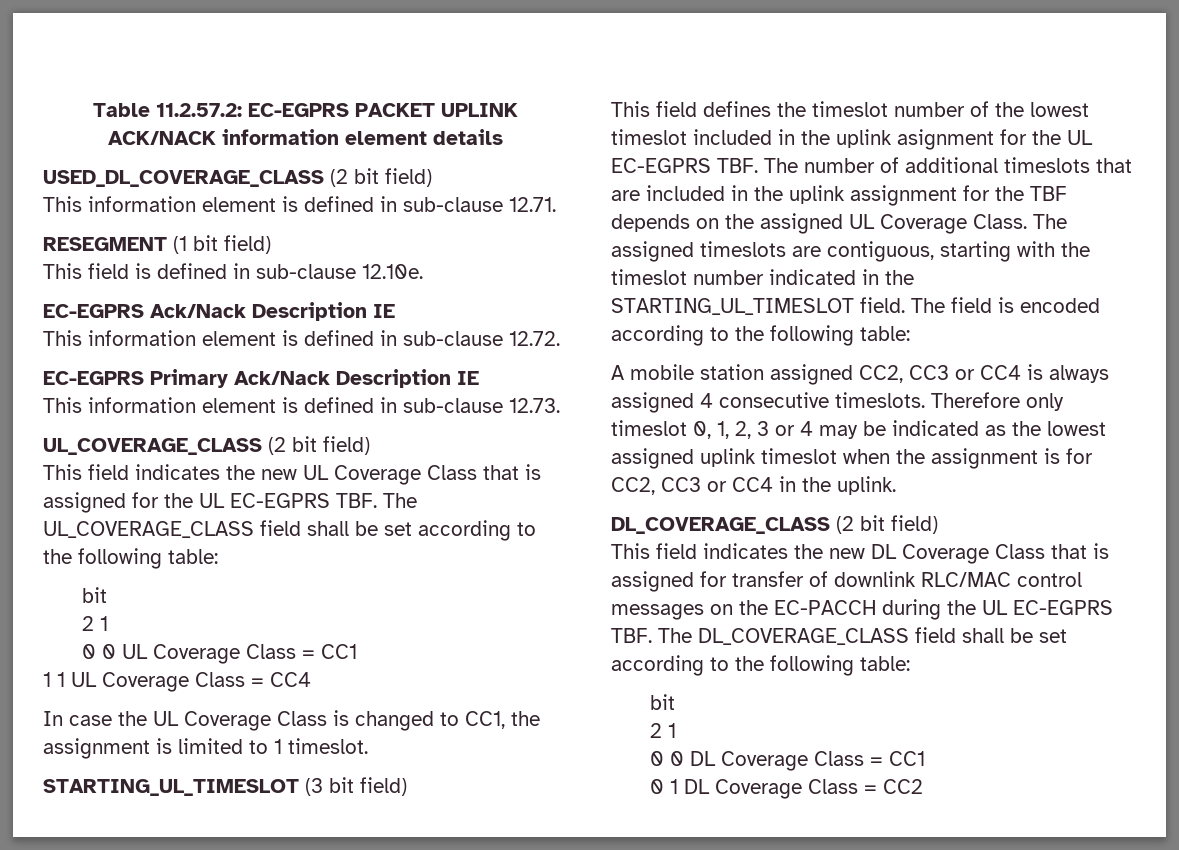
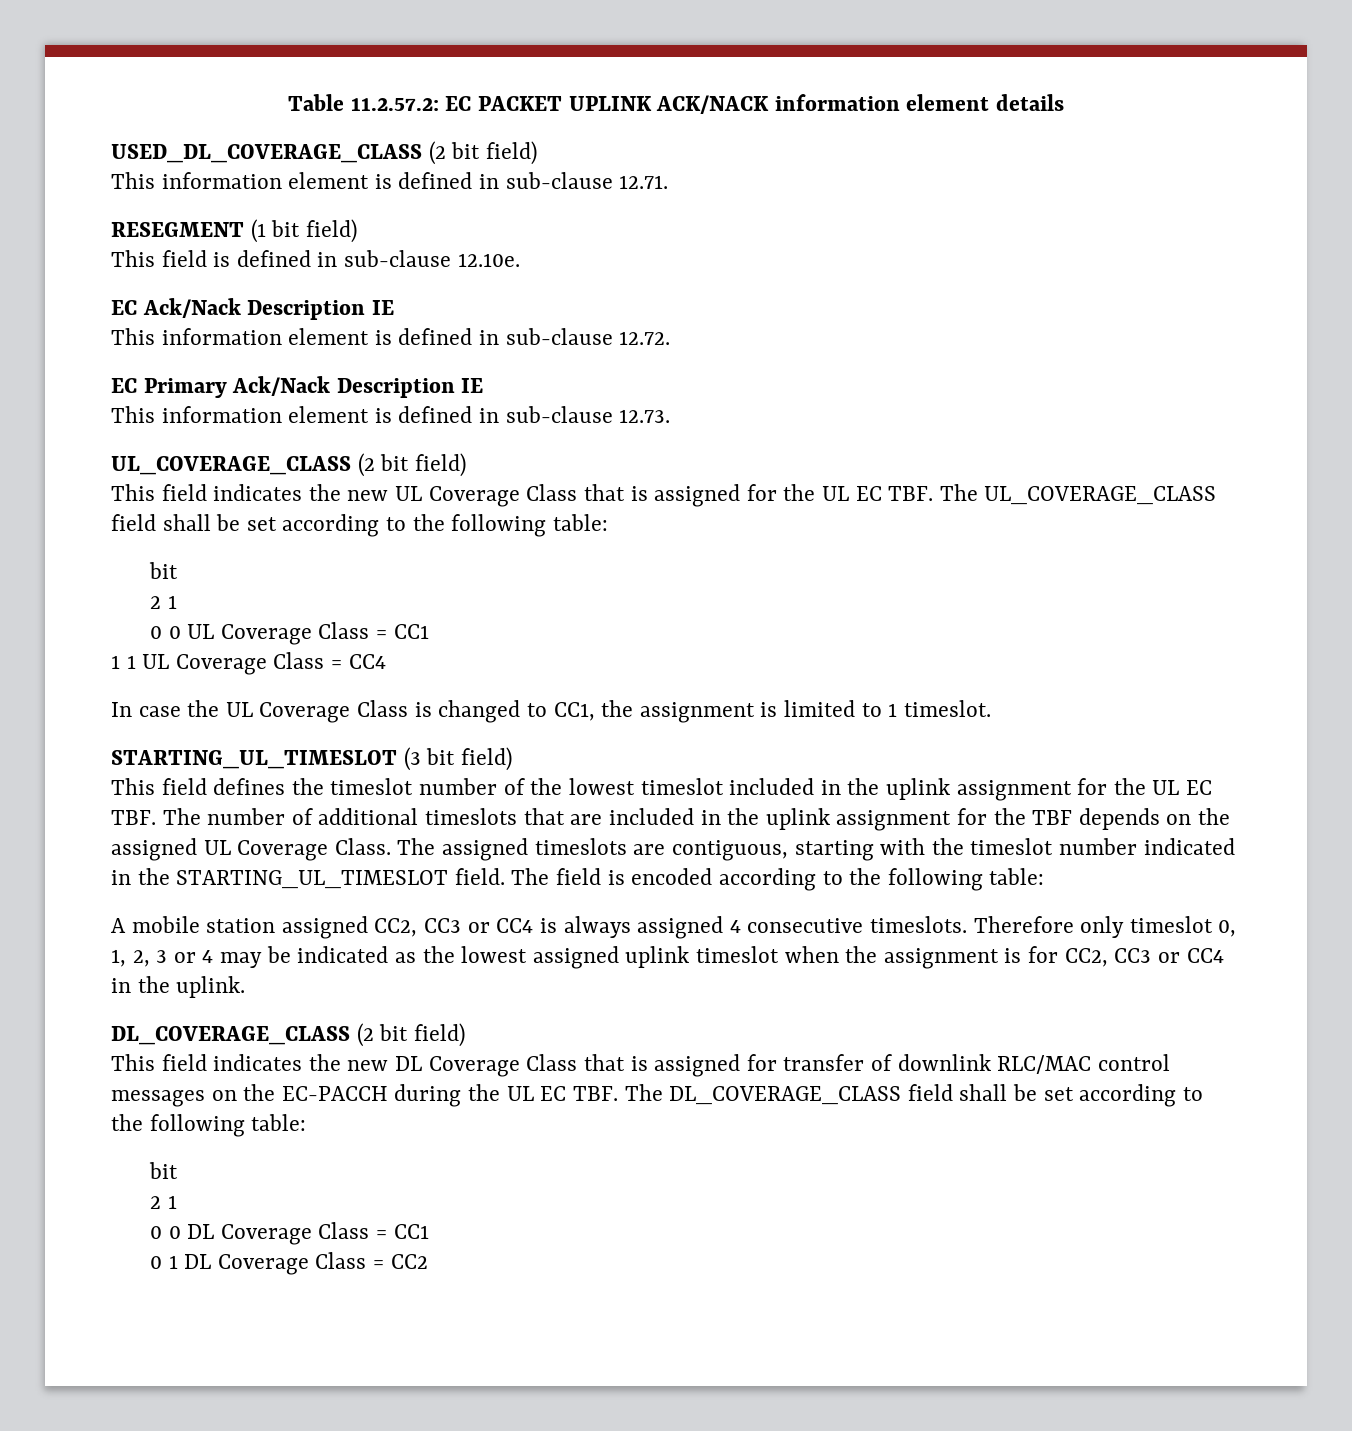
- Table 11.2.57.2: EC-EGPRS PACKET UPLINK ACK/NACK information element details
+ Table 11.2.57.2: EC PACKET UPLINK ACK/NACK information element details
- EC-EGPRS Ack/Nack Description IE
+ EC Ack/Nack Description IE
- EC-EGPRS Primary Ack/Nack Description IE
+ EC Primary Ack/Nack Description IE
- This field indicates the new UL Coverage Class that is assigned for the UL EC-EGPRS TBF. The UL_COVERAGE_CLASS field shall be set according to the following table:
+ This field indicates the new UL Coverage Class that is assigned for the UL EC TBF. The UL_COVERAGE_CLASS field shall be set according to the following table:
- This field defines the timeslot number of the lowest timeslot included in the uplink asignment for the UL EC-EGPRS TBF. The number of additional timeslots that are included in the uplink assignment for the TBF depends on the assigned UL Coverage Class.
+ This field defines the timeslot number of the lowest timeslot included in the uplink assignment for the UL EC TBF. The number of additional timeslots that are included in the uplink assignment for the TBF depends on the assigned UL Coverage Class.
- This field indicates the new DL Coverage Class that is assigned for transfer of downlink RLC/MAC control messages on the EC-PACCH during the UL EC-EGPRS TBF. The DL_COVERAGE_CLASS field shall be set according to the following table:
+ This field indicates the new DL Coverage Class that is assigned for transfer of downlink RLC/MAC control messages on the EC-PACCH during the UL EC TBF. The DL_COVERAGE_CLASS field shall be set according to the following table:

